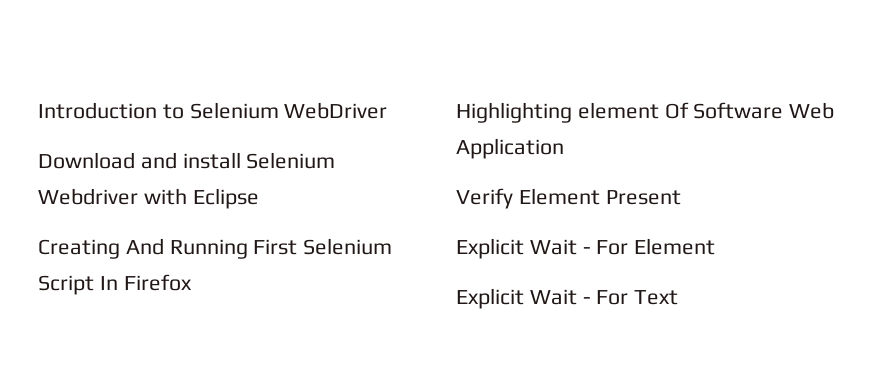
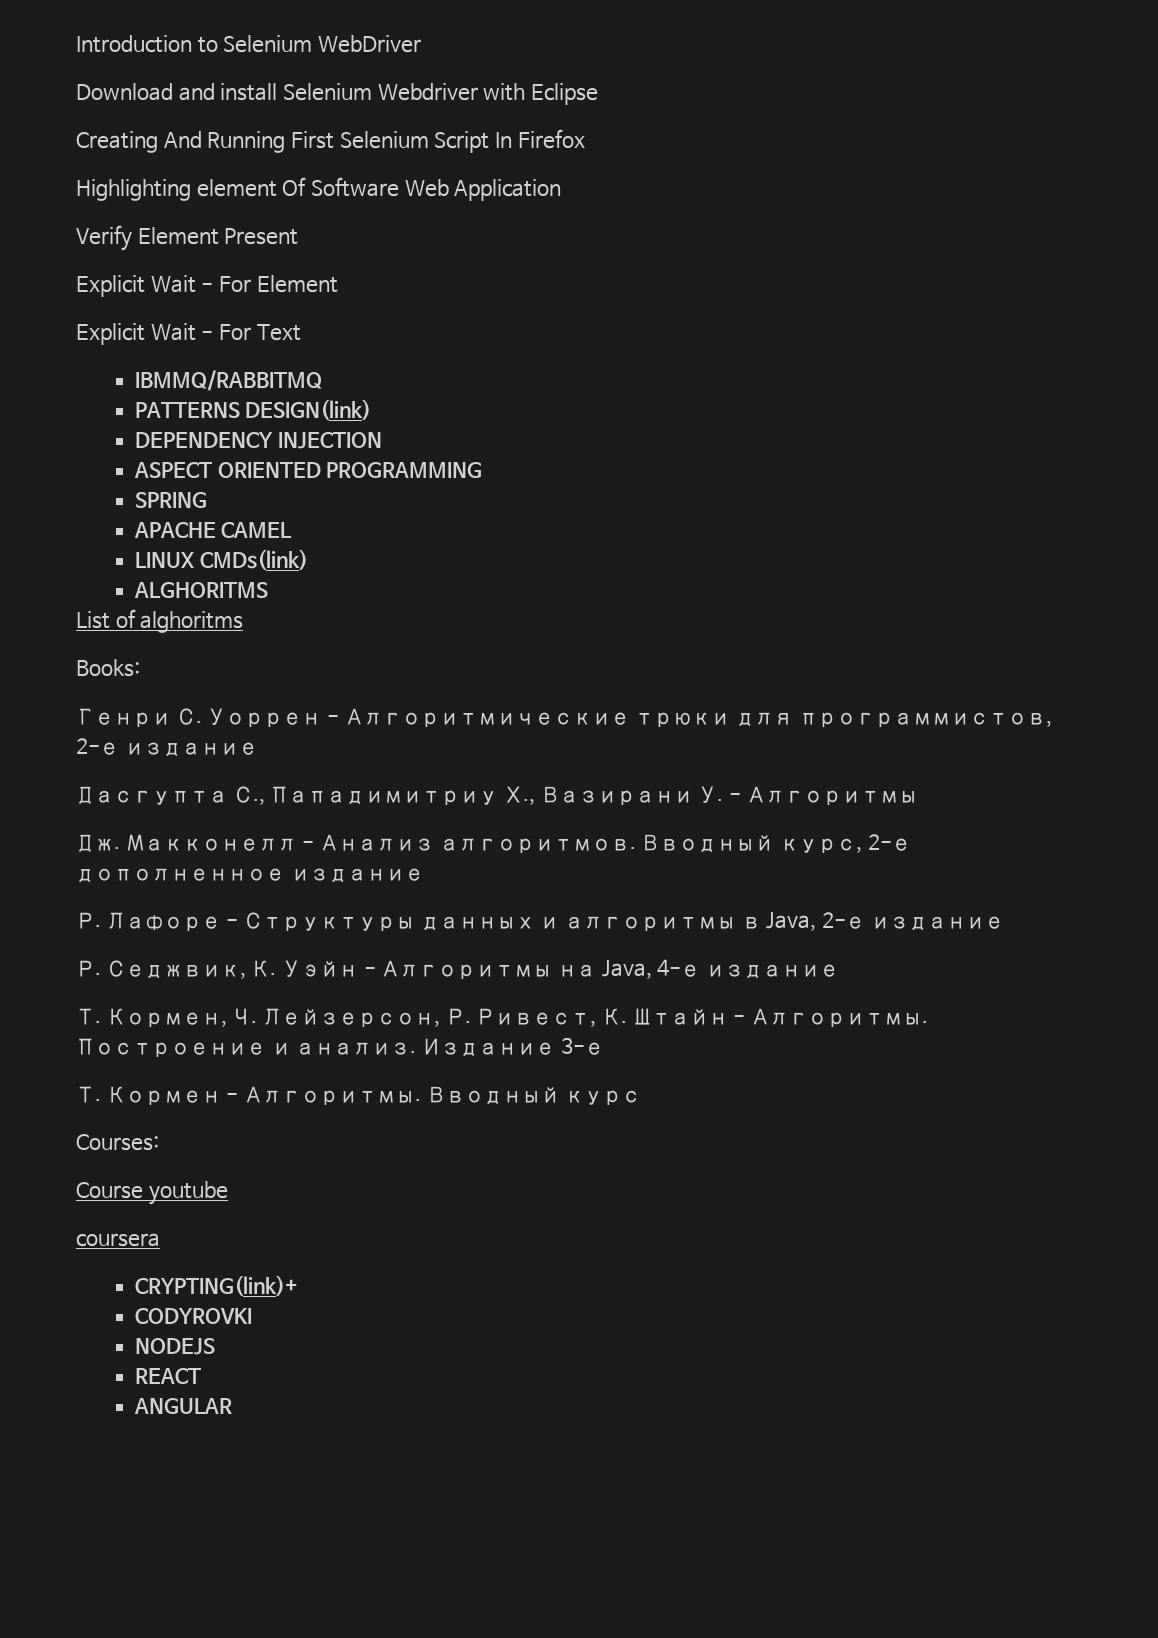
+ IBMMQ/RABBITMQ
+ PATTERNS DESIGN(link)
+ DEPENDENCY INJECTION
+ ASPECT ORIENTED PROGRAMMING
+ SPRING
+ APACHE CAMEL
+ LINUX CMDs(link)
+ ALGHORITMS
+ List of alghoritms
+ Books:
+ Генри С. Уоррен - Алгоритмические трюки для программистов, 2-е издание
+ Дасгупта С., Пападимитриу Х., Вазирани У. - Алгоритмы
+ Дж. Макконелл - Анализ алгоритмов. Вводный курс, 2-е дополненное издание
+ Р. Лафоре - Структуры данных и алгоритмы в Java, 2-е издание
+ Р. Седжвик, К. Уэйн - Алгоритмы на Java, 4-е издание
+ Т. Кормен, Ч. Лейзерсон, Р. Ривест, К. Штайн - Алгоритмы. Построение и анализ. Издание 3-е
+ Т. Кормен - Алгоритмы. Вводный курс
+ Courses:
+ Course youtube
+ coursera
+ CRYPTING(link)+
+ CODYROVKI
+ NODEJS
+ REACT
+ ANGULAR

